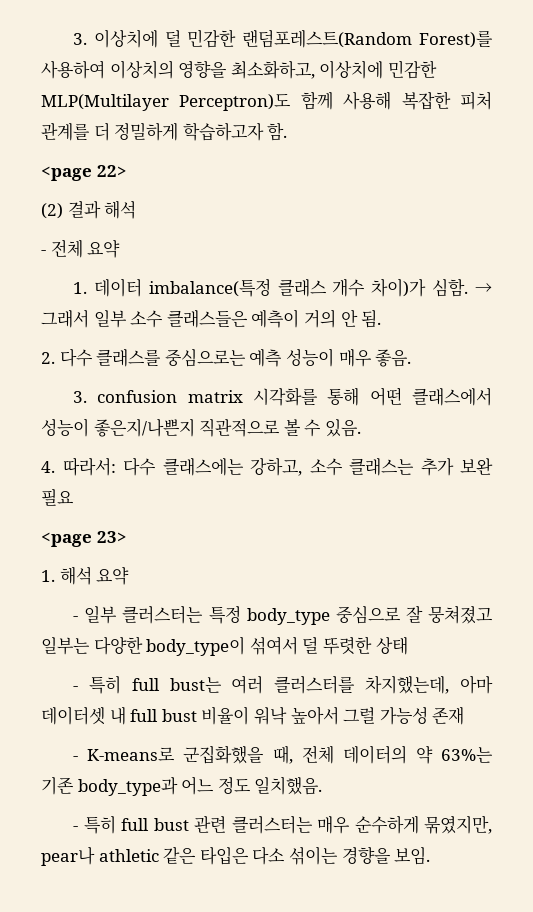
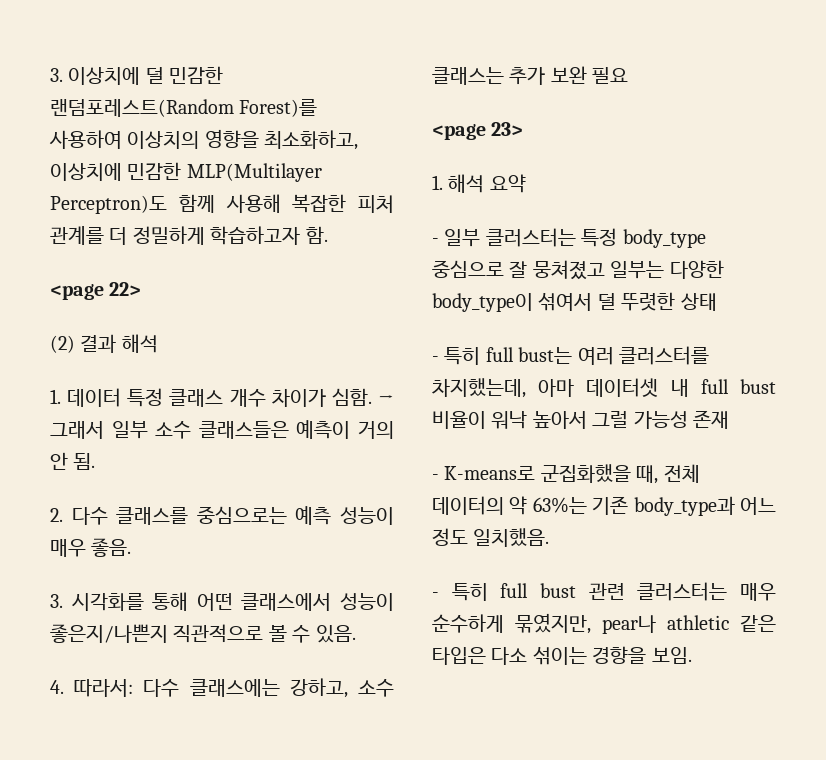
- - 전체 요약
- 1. 데이터 imbalance(특정 클래스 개수 차이)가 심함.
+ 1. 데이터 특정 클래스 개수 차이가 심함.
- 3. confusion matrix 시각화를 통해 어떤 클래스에서 성능이 좋은지/나쁜지 직관적으로 볼 수 있음.
+ 3. 시각화를 통해 어떤 클래스에서 성능이 좋은지/나쁜지 직관적으로 볼 수 있음.

